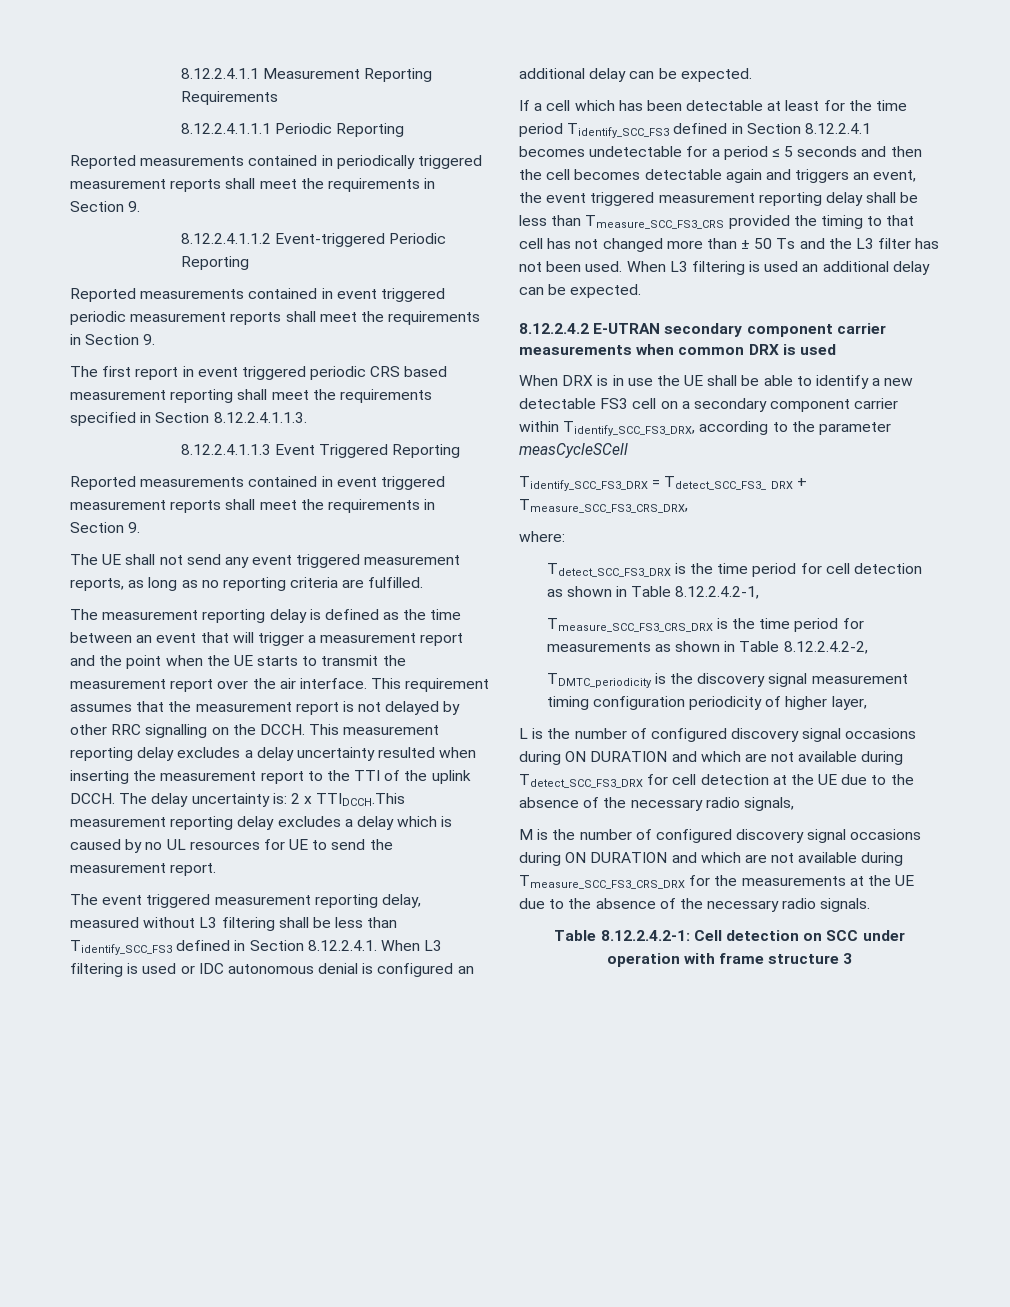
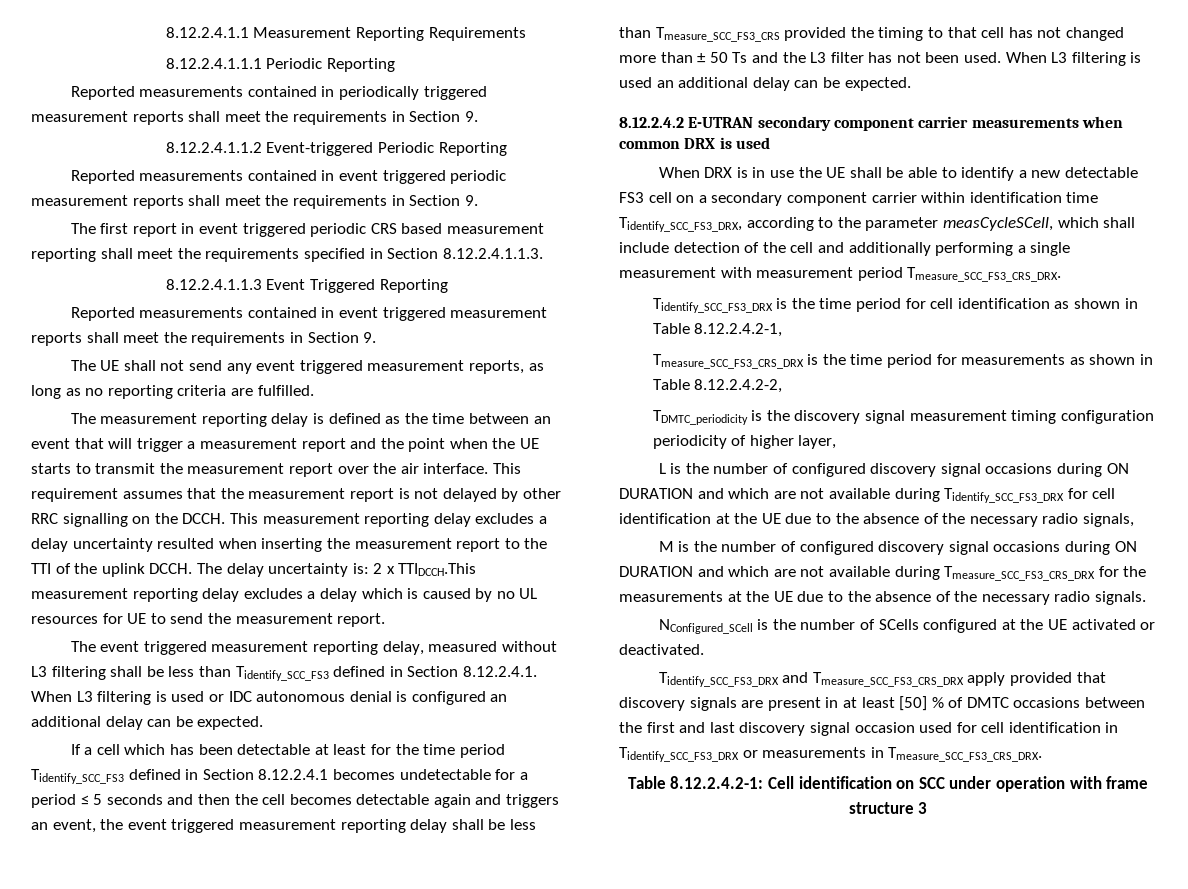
- When DRX is in use the UE shall be able to identify a new detectable FS3 cell on a secondary component carrier within Tidentify_SCC_FS3_DRX, according to the parameter measCycleSCell
- Tidentify_SCC_FS3_DRX = Tdetect_SCC_FS3_ DRX + Tmeasure_SCC_FS3_CRS_DRX,
- where:
- Tdetect_SCC_FS3_DRX is the time period for cell detection as shown in Table 8.12.2.4.2-1,
+ When DRX is in use the UE shall be able to identify a new detectable FS3 cell on a secondary component carrier within identification time Tidentify_SCC_FS3_DRX, according to the parameter measCycleSCell, which shall include detection of the cell and additionally performing a single measurement with measurement period Tmeasure_SCC_FS3_CRS_DRX.
+ Tidentify_SCC_FS3_DRX is the time period for cell identification as shown in Table 8.12.2.4.2-1,
- L is the number of configured discovery signal occasions during ON DURATION and which are not available during Tdetect_SCC_FS3_DRX for cell detection at the UE due to the absence of the necessary radio signals,
+ L is the number of configured discovery signal occasions during ON DURATION and which are not available during Tidentify_SCC_FS3_DRX for cell identification at the UE due to the absence of the necessary radio signals,
+ NConfigured_SCell is the number of SCells configured at the UE activated or deactivated.
+ Tidentify_SCC_FS3_DRX and Tmeasure_SCC_FS3_CRS_DRX apply provided that discovery signals are present in at least [50] % of DMTC occasions between the first and last discovery signal occasion used for cell identification in Tidentify_SCC_FS3_DRX or measurements in Tmeasure_SCC_FS3_CRS_DRX.
- Table 8.12.2.4.2-1: Cell detection on SCC under operation with frame structure 3
+ Table 8.12.2.4.2-1: Cell identification on SCC under operation with frame structure 3

